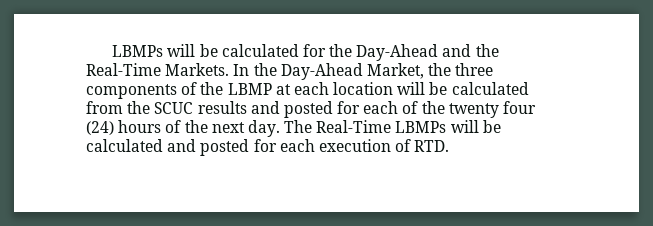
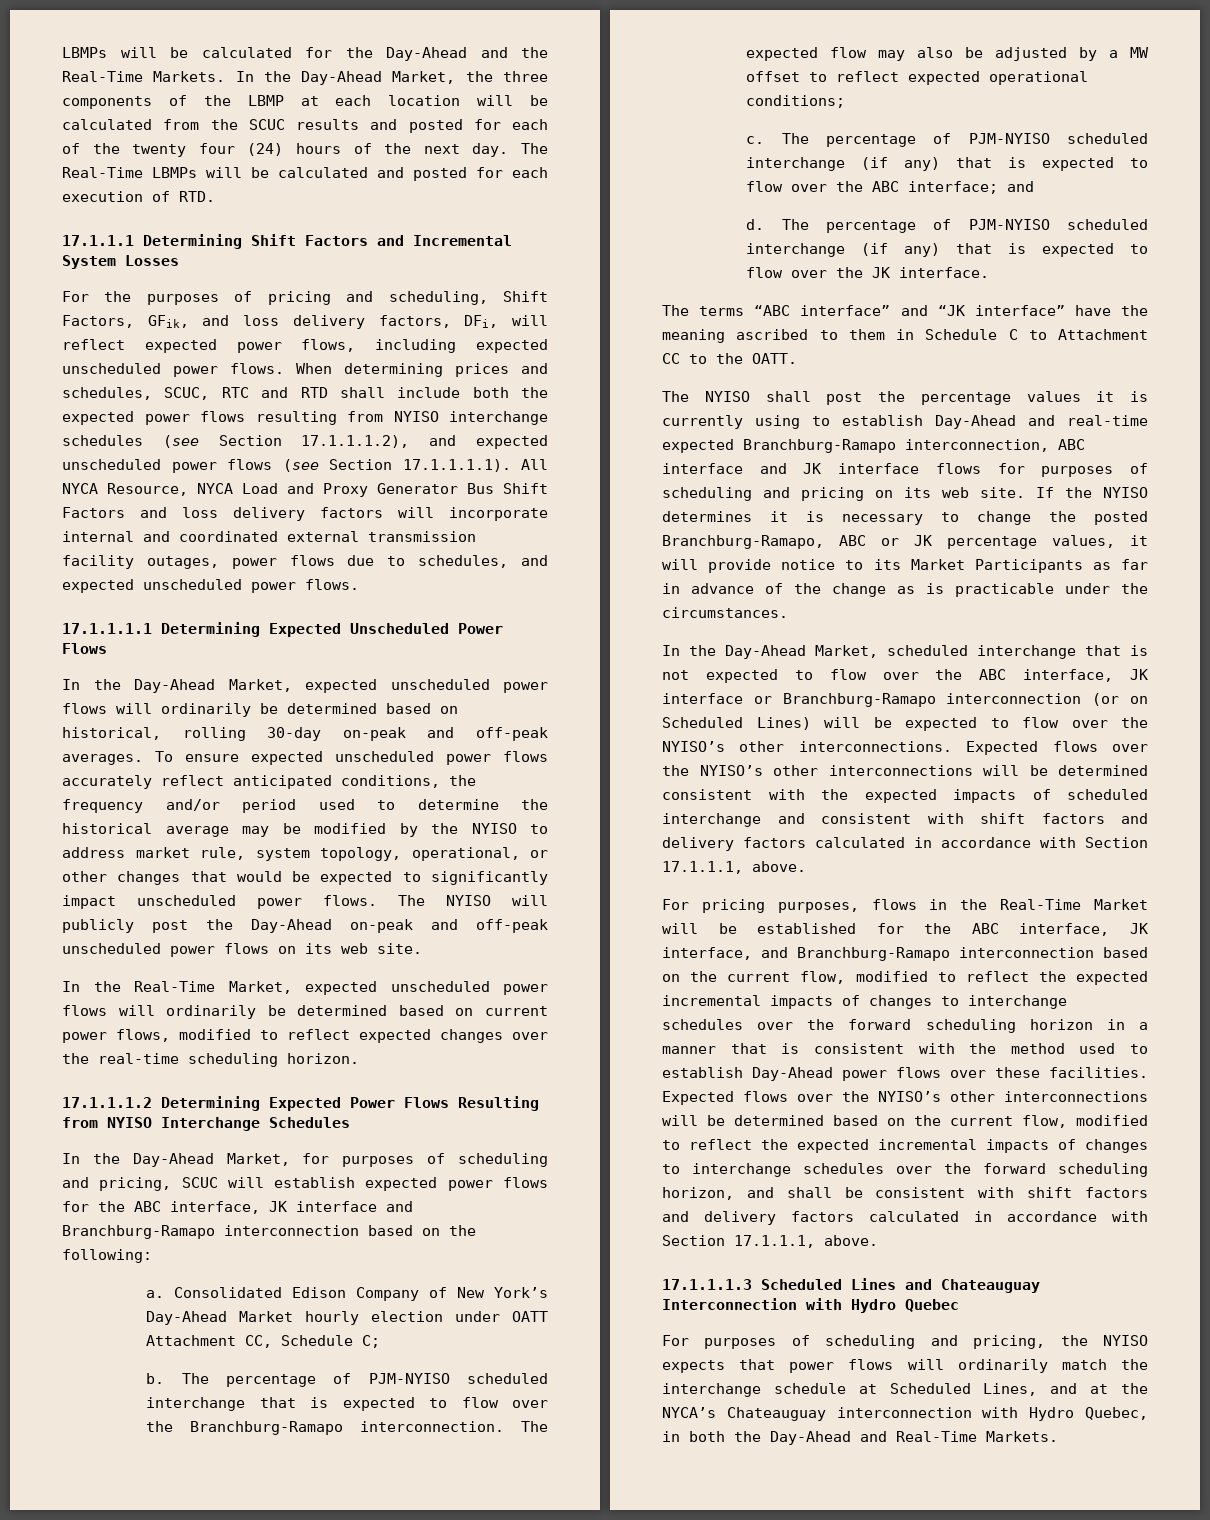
+ 17.1.1.1 Determining Shift Factors and Incremental System Losses
+ For the purposes of pricing and scheduling, Shift Factors, GFik, and loss delivery factors, DFi, will reflect expected power flows, including expected unscheduled power flows. When determining prices and schedules, SCUC, RTC and RTD shall include both the expected power flows resulting from NYISO interchange schedules (see Section 17.1.1.1.2), and expected unscheduled power flows (see Section 17.1.1.1.1). All NYCA Resource, NYCA Load and Proxy Generator Bus Shift Factors and loss delivery factors will incorporate internal and coordinated external transmission facility outages, power flows due to schedules, and expected unscheduled power flows.
+ 17.1.1.1.1 Determining Expected Unscheduled Power Flows
+ In the Day-Ahead Market, expected unscheduled power flows will ordinarily be determined based on historical, rolling 30-day on-peak and off-peak averages. To ensure expected unscheduled power flows accurately reflect anticipated conditions, the frequency and/or period used to determine the historical average may be modified by the NYISO to address market rule, system topology, operational, or other changes that would be expected to significantly impact unscheduled power flows. The NYISO will publicly post the Day-Ahead on-peak and off-peak unscheduled power flows on its web site.
+ In the Real-Time Market, expected unscheduled power flows will ordinarily be determined based on current power flows, modified to reflect expected changes over the real-time scheduling horizon.
+ 17.1.1.1.2 Determining Expected Power Flows Resulting from NYISO Interchange Schedules
+ In the Day-Ahead Market, for purposes of scheduling and pricing, SCUC will establish expected power flows for the ABC interface, JK interface and Branchburg-Ramapo interconnection based on the following:
+ a. Consolidated Edison Company of New York’s Day-Ahead Market hourly election under OATT Attachment CC, Schedule C;
+ b. The percentage of PJM-NYISO scheduled interchange that is expected to flow over the Branchburg-Ramapo interconnection. The expected flow may also be adjusted by a MW offset to reflect expected operational conditions;
+ c. The percentage of PJM-NYISO scheduled interchange (if any) that is expected to flow over the ABC interface; and
+ d. The percentage of PJM-NYISO scheduled interchange (if any) that is expected to flow over the JK interface.
+ The terms “ABC interface” and “JK interface” have the meaning ascribed to them in Schedule C to Attachment CC to the OATT.
+ The NYISO shall post the percentage values it is currently using to establish Day-Ahead and real-time expected Branchburg-Ramapo interconnection, ABC interface and JK interface flows for purposes of scheduling and pricing on its web site. If the NYISO determines it is necessary to change the posted Branchburg-Ramapo, ABC or JK percentage values, it will provide notice to its Market Participants as far in advance of the change as is practicable under the circumstances.
+ In the Day-Ahead Market, scheduled interchange that is not expected to flow over the ABC interface, JK interface or Branchburg-Ramapo interconnection (or on Scheduled Lines) will be expected to flow over the NYISO’s other interconnections. Expected flows over the NYISO’s other interconnections will be determined consistent with the expected impacts of scheduled interchange and consistent with shift factors and delivery factors calculated in accordance with Section 17.1.1.1, above.
+ For pricing purposes, flows in the Real-Time Market will be established for the ABC interface, JK interface, and Branchburg-Ramapo interconnection based on the current flow, modified to reflect the expected incremental impacts of changes to interchange schedules over the forward scheduling horizon in a manner that is consistent with the method used to establish Day-Ahead power flows over these facilities. Expected flows over the NYISO’s other interconnections will be determined based on the current flow, modified to reflect the expected incremental impacts of changes to interchange schedules over the forward scheduling horizon, and shall be consistent with shift factors and delivery factors calculated in accordance with Section 17.1.1.1, above.
+ 17.1.1.1.3 Scheduled Lines and Chateauguay Interconnection with Hydro Quebec
+ For purposes of scheduling and pricing, the NYISO expects that power flows will ordinarily match the interchange schedule at Scheduled Lines, and at the NYCA’s Chateauguay interconnection with Hydro Quebec, in both the Day-Ahead and Real-Time Markets.

